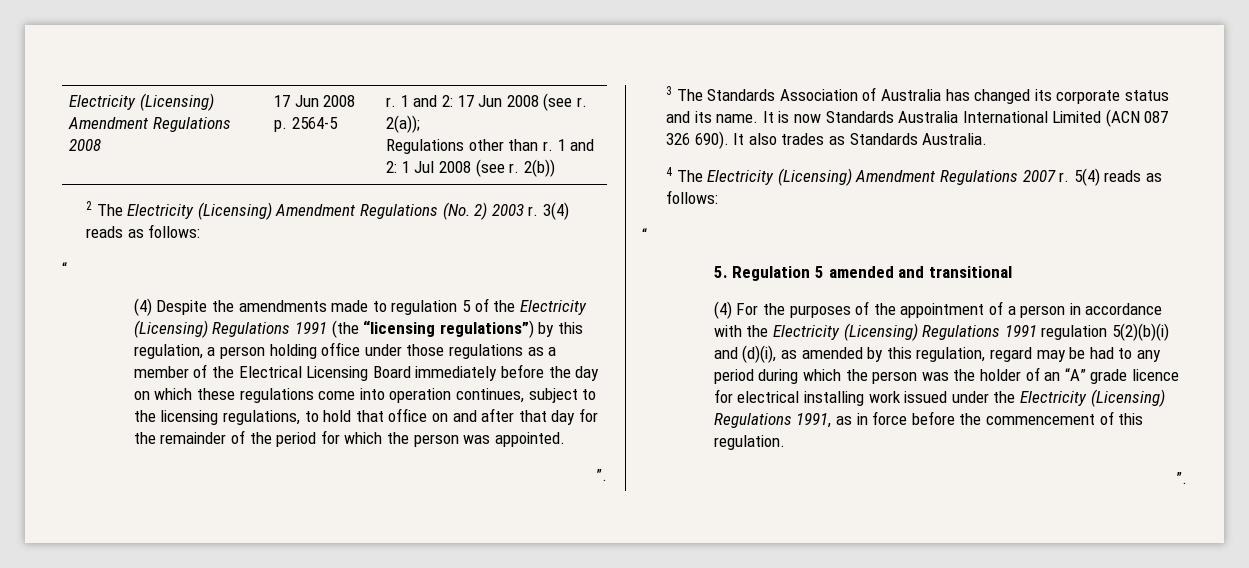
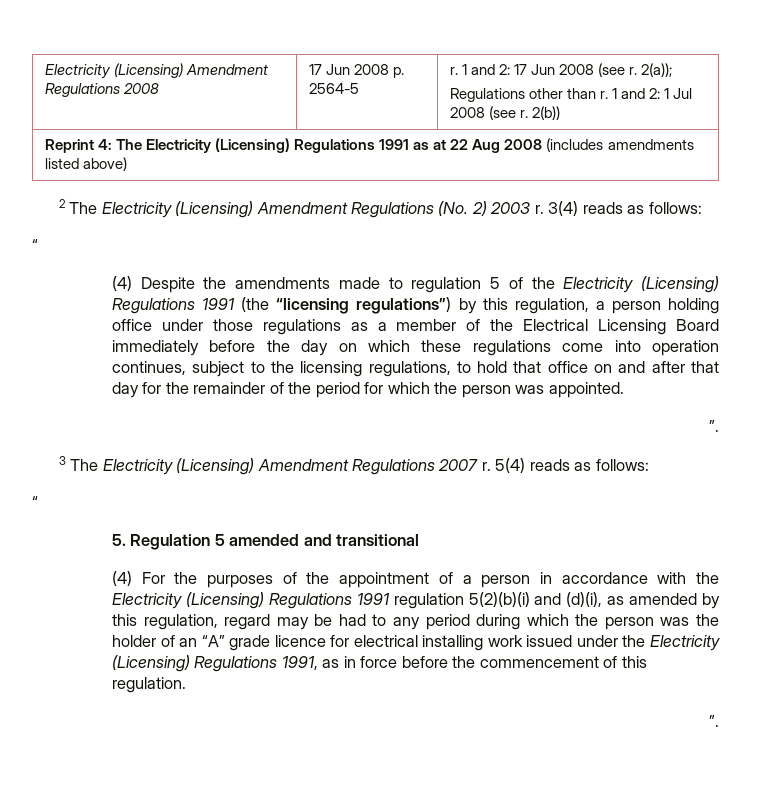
+ Reprint 4: The Electricity (Licensing) Regulations 1991 as at 22 Aug 2008 (includes amendments listed above)
- 3 The Standards Association of Australia has changed its corporate status and its name. It is now Standards Australia International Limited (ACN 087 326 690). It also trades as Standards Australia.
- 4 The Electricity (Licensing) Amendment Regulations 2007 r.
+ 3 The Electricity (Licensing) Amendment Regulations 2007 r.

